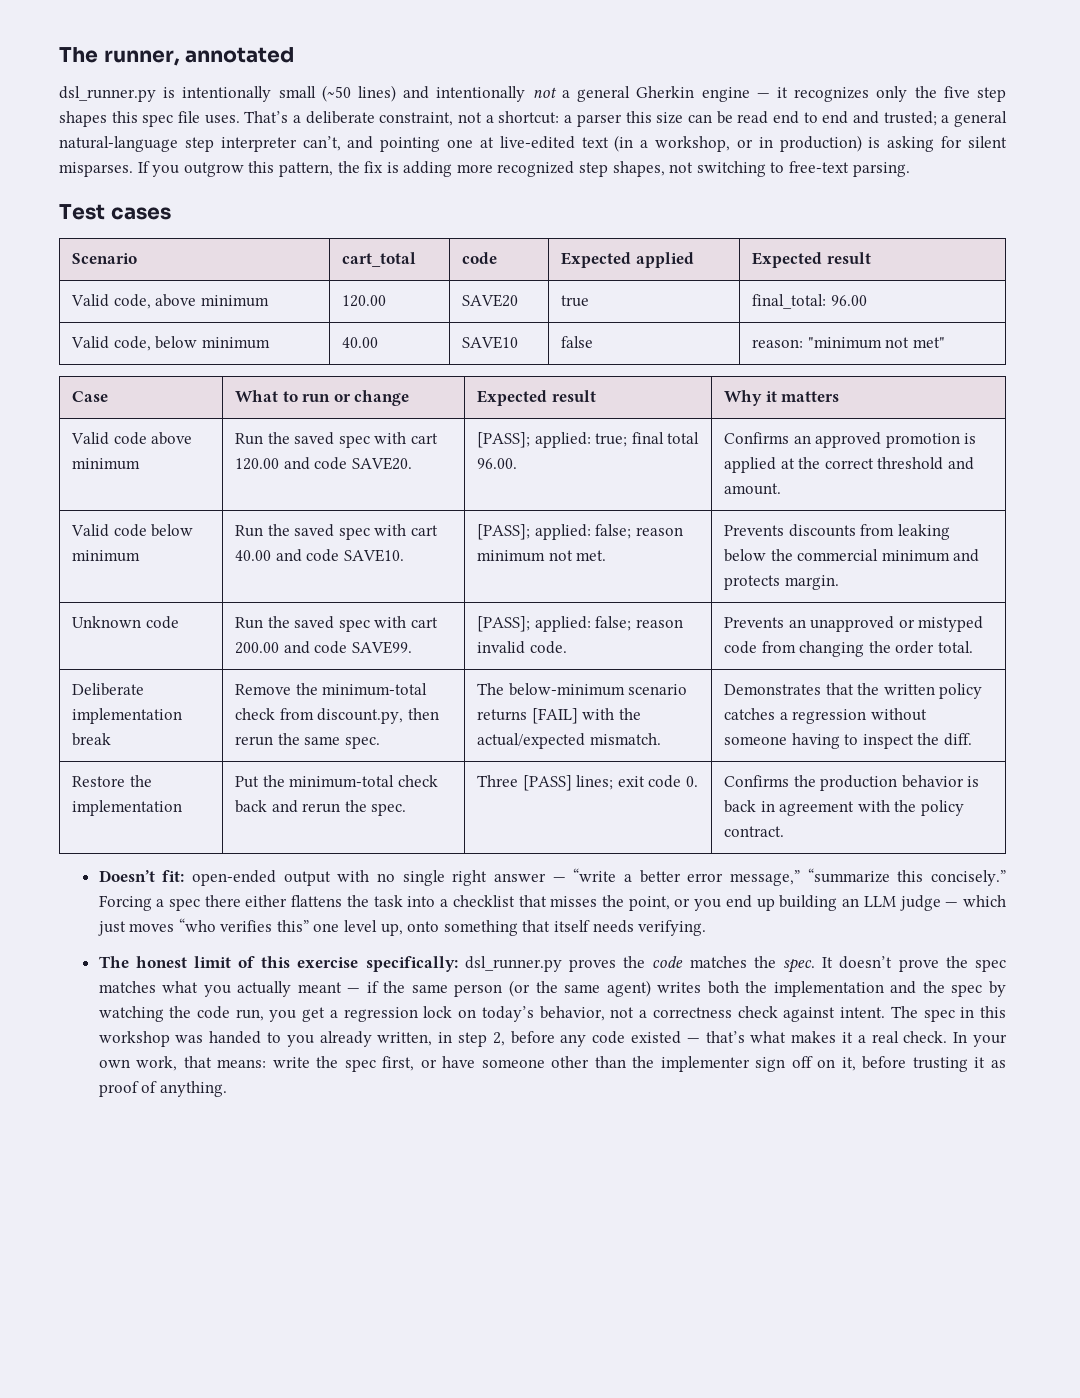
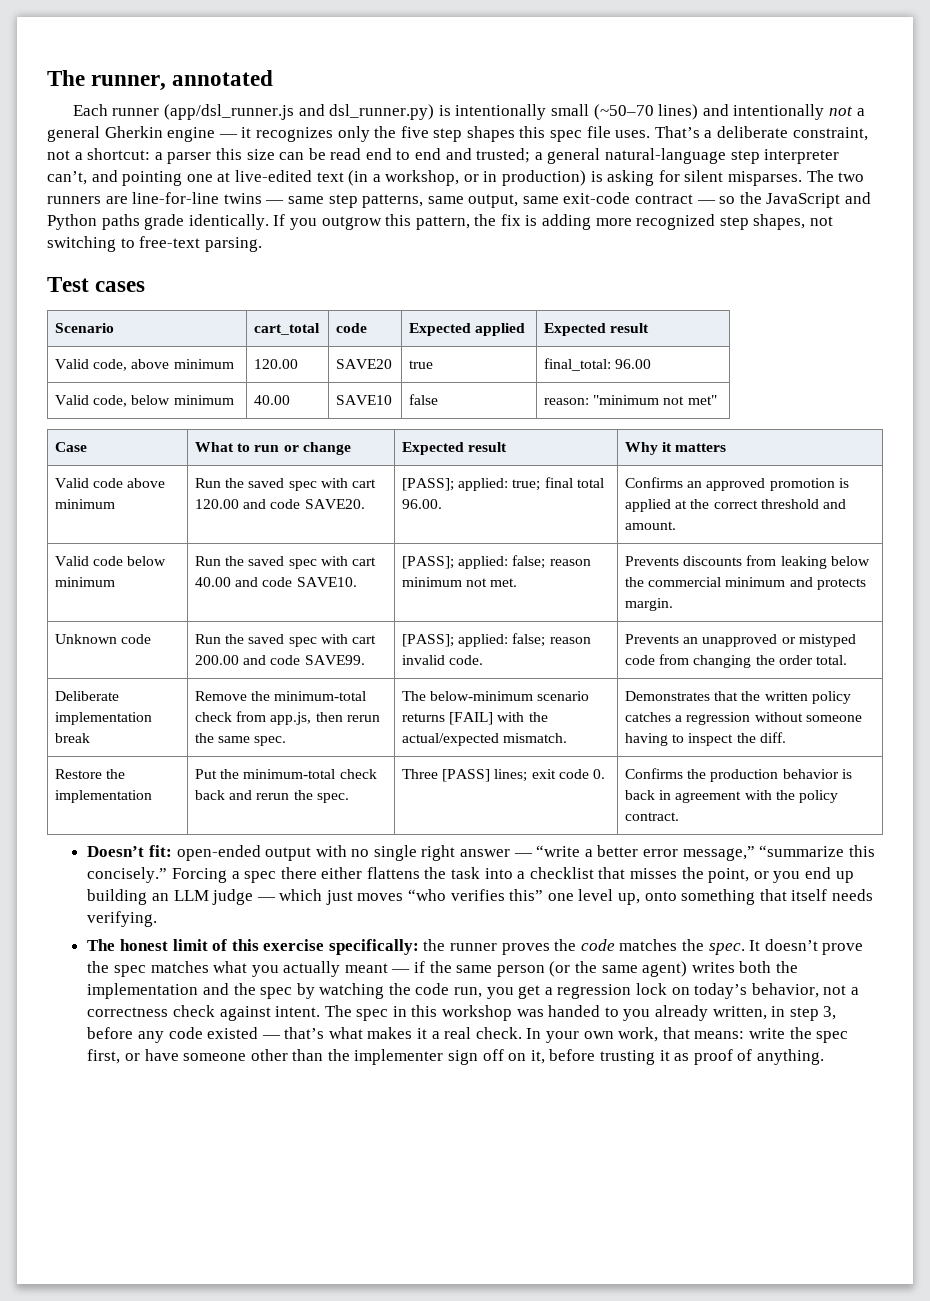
- dsl_runner.py is intentionally small (~50 lines) and intentionally not a general Gherkin engine — it recognizes only the five step shapes this spec file uses.
+ Each runner (app/dsl_runner.js and dsl_runner.py) is intentionally small (~50–70 lines) and intentionally not a general Gherkin engine — it recognizes only the five step shapes this spec file uses.
+ The two runners are line-for-line twins — same step patterns, same output, same exit-code contract — so the JavaScript and Python paths grade identically.
- Deliberate implementation break | Remove the minimum-total check from discount.py, then rerun the same spec. | The below-minimum scenario returns [FAIL] with the actual/expected mismatch. | Demonstrates that the written policy catches a regression without someone having to inspect the diff.
+ Deliberate implementation break | Remove the minimum-total check from app.js, then rerun the same spec. | The below-minimum scenario returns [FAIL] with the actual/expected mismatch. | Demonstrates that the written policy catches a regression without someone having to inspect the diff.
- The honest limit of this exercise specifically: dsl_runner.py proves the code matches the spec.
+ The honest limit of this exercise specifically: the runner proves the code matches the spec.
- The spec in this workshop was handed to you already written, in step 2, before any code existed — that’s what makes it a real check.
+ The spec in this workshop was handed to you already written, in step 3, before any code existed — that’s what makes it a real check.

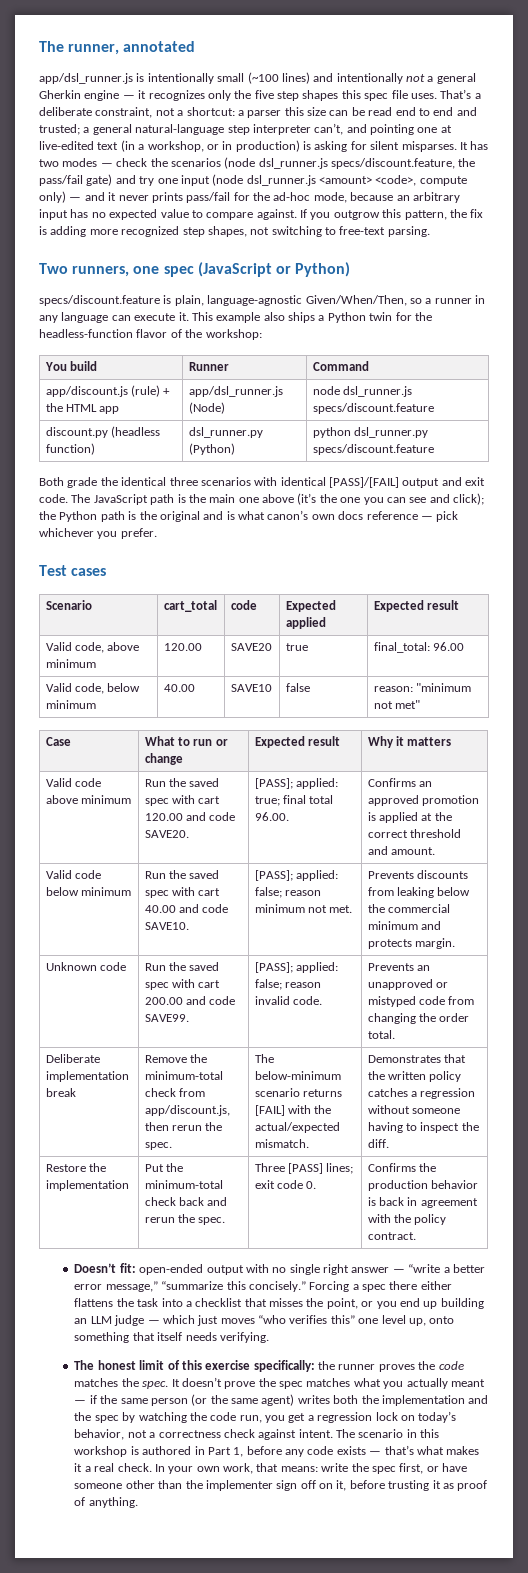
- Each runner (app/dsl_runner.js and dsl_runner.py) is intentionally small (~50–70 lines) and intentionally not a general Gherkin engine — it recognizes only the five step shapes this spec file uses.
+ app/dsl_runner.js is intentionally small (~100 lines) and intentionally not a general Gherkin engine — it recognizes only the five step shapes this spec file uses.
- The two runners are line-for-line twins — same step patterns, same output, same exit-code contract — so the JavaScript and Python paths grade identically.
+ It has two modes — check the scenarios (node dsl_runner.js specs/discount.feature, the pass/fail gate) and try one input (node dsl_runner.js <amount> <code>, compute only) — and it never prints pass/fail for the ad-hoc mode, because an arbitrary input has no expected value to compare against.
+ Two runners, one spec (JavaScript or Python)
+ specs/discount.feature is plain, language-agnostic Given/When/Then, so a runner in any language can execute it. This example also ships a Python twin for the headless-function flavor of the workshop:
+ You build | Runner | Command
+ app/discount.js (rule) + the HTML app | app/dsl_runner.js (Node) | node dsl_runner.js specs/discount.feature
+ discount.py (headless function) | dsl_runner.py (Python) | python dsl_runner.py specs/discount.feature
+ Both grade the identical three scenarios with identical [PASS]/[FAIL] output and exit code. The JavaScript path is the main one above (it’s the one you can see and click); the Python path is the original and is what canon’s own docs reference — pick whichever you prefer.
- Deliberate implementation break | Remove the minimum-total check from app.js, then rerun the same spec. | The below-minimum scenario returns [FAIL] with the actual/expected mismatch. | Demonstrates that the written policy catches a regression without someone having to inspect the diff.
+ Deliberate implementation break | Remove the minimum-total check from app/discount.js, then rerun the spec. | The below-minimum scenario returns [FAIL] with the actual/expected mismatch. | Demonstrates that the written policy catches a regression without someone having to inspect the diff.
- The spec in this workshop was handed to you already written, in step 3, before any code existed — that’s what makes it a real check.
+ The scenario in this workshop is authored in Part 1, before any code exists — that’s what makes it a real check.

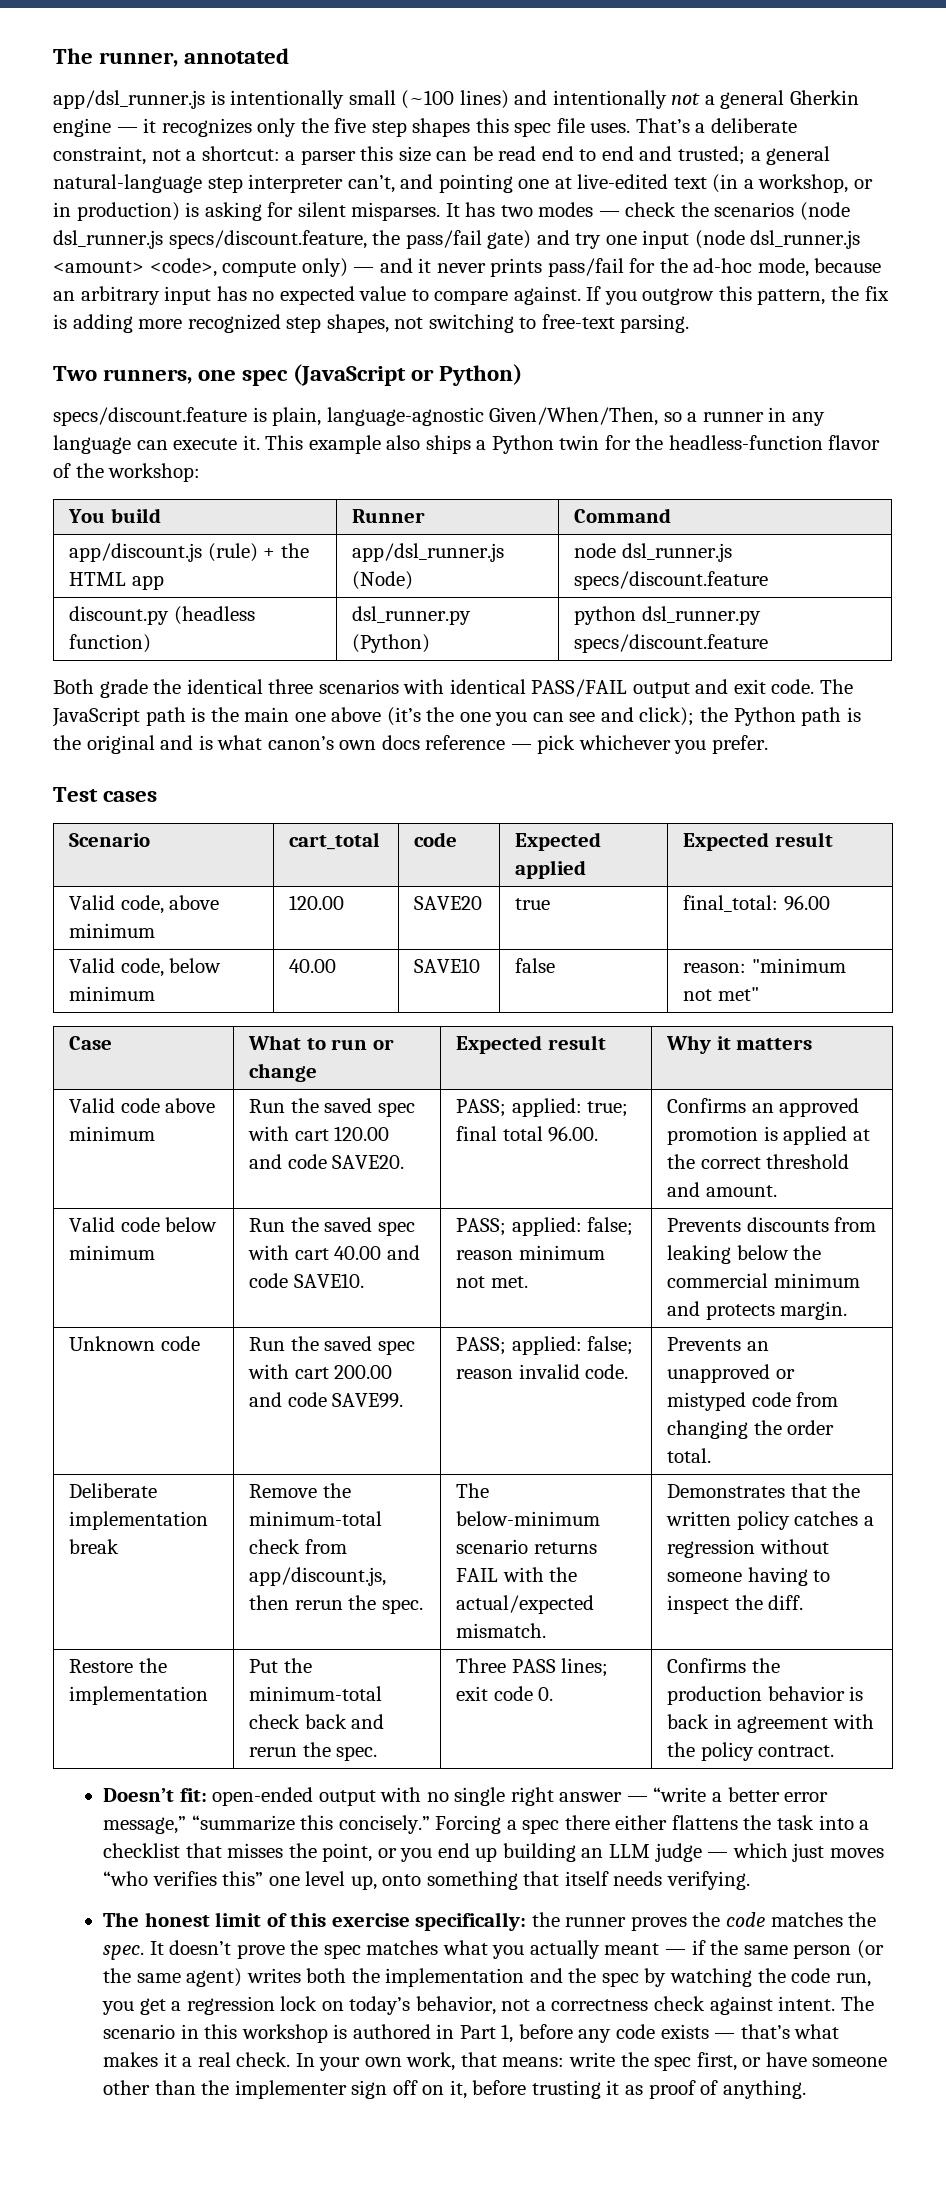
- Both grade the identical three scenarios with identical [PASS]/[FAIL] output and exit code.
+ Both grade the identical three scenarios with identical PASS/FAIL output and exit code.
- Valid code above minimum | Run the saved spec with cart 120.00 and code SAVE20. | [PASS]; applied: true; final total 96.00. | Confirms an approved promotion is applied at the correct threshold and amount.
+ Valid code above minimum | Run the saved spec with cart 120.00 and code SAVE20. | PASS; applied: true; final total 96.00. | Confirms an approved promotion is applied at the correct threshold and amount.
- Valid code below minimum | Run the saved spec with cart 40.00 and code SAVE10. | [PASS]; applied: false; reason minimum not met. | Prevents discounts from leaking below the commercial minimum and protects margin.
+ Valid code below minimum | Run the saved spec with cart 40.00 and code SAVE10. | PASS; applied: false; reason minimum not met. | Prevents discounts from leaking below the commercial minimum and protects margin.
- Unknown code | Run the saved spec with cart 200.00 and code SAVE99. | [PASS]; applied: false; reason invalid code. | Prevents an unapproved or mistyped code from changing the order total.
+ Unknown code | Run the saved spec with cart 200.00 and code SAVE99. | PASS; applied: false; reason invalid code. | Prevents an unapproved or mistyped code from changing the order total.
- Deliberate implementation break | Remove the minimum-total check from app/discount.js, then rerun the spec. | The below-minimum scenario returns [FAIL] with the actual/expected mismatch. | Demonstrates that the written policy catches a regression without someone having to inspect the diff.
+ Deliberate implementation break | Remove the minimum-total check from app/discount.js, then rerun the spec. | The below-minimum scenario returns FAIL with the actual/expected mismatch. | Demonstrates that the written policy catches a regression without someone having to inspect the diff.
- Restore the implementation | Put the minimum-total check back and rerun the spec. | Three [PASS] lines; exit code 0. | Confirms the production behavior is back in agreement with the policy contract.
+ Restore the implementation | Put the minimum-total check back and rerun the spec. | Three PASS lines; exit code 0. | Confirms the production behavior is back in agreement with the policy contract.

